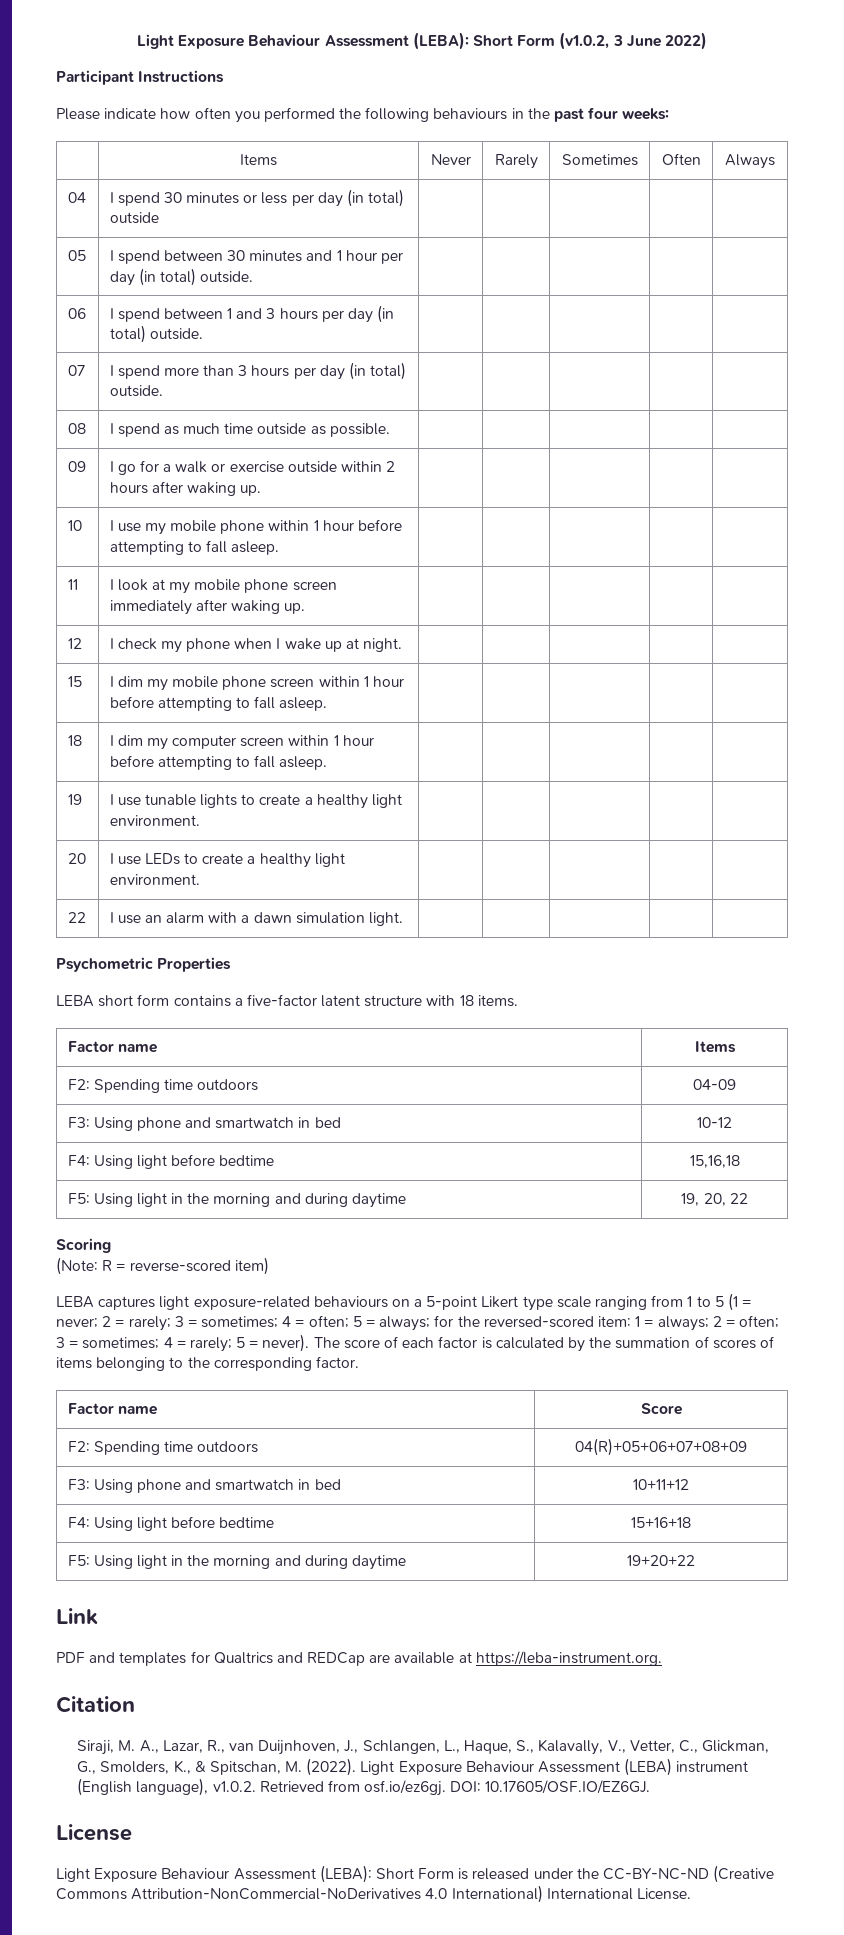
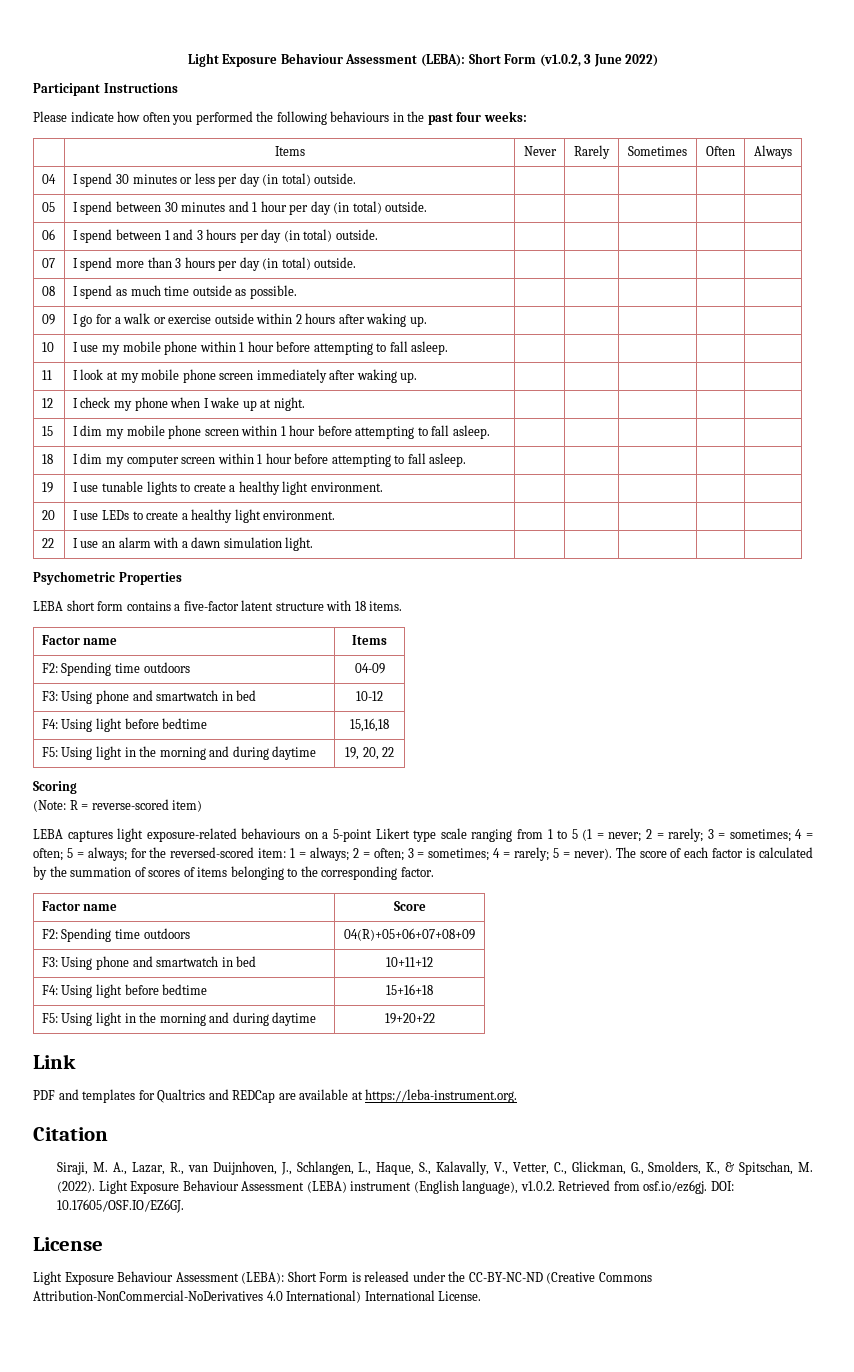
- 04 | I spend 30 minutes or less per day (in total) outside | | | | |
+ 04 | I spend 30 minutes or less per day (in total) outside. | | | | |

